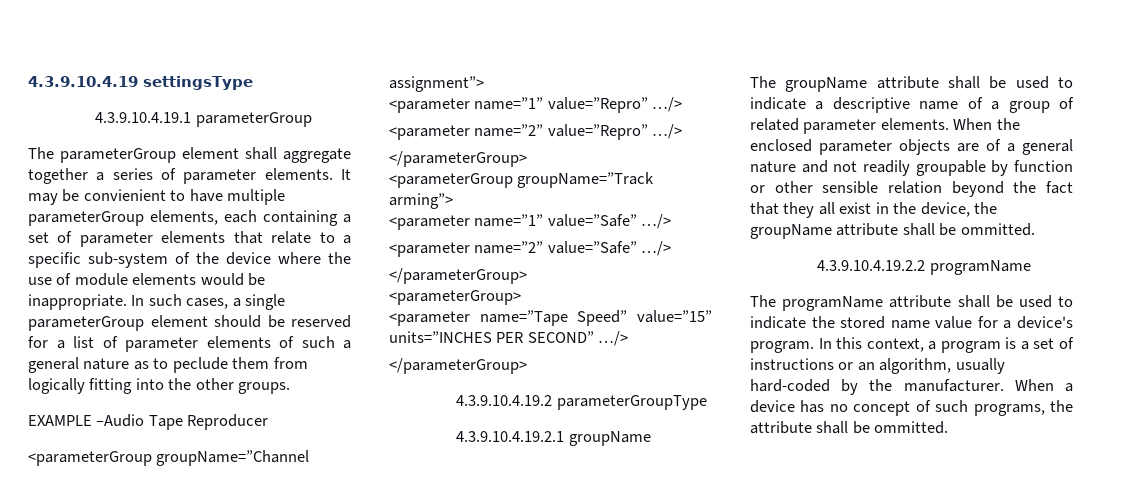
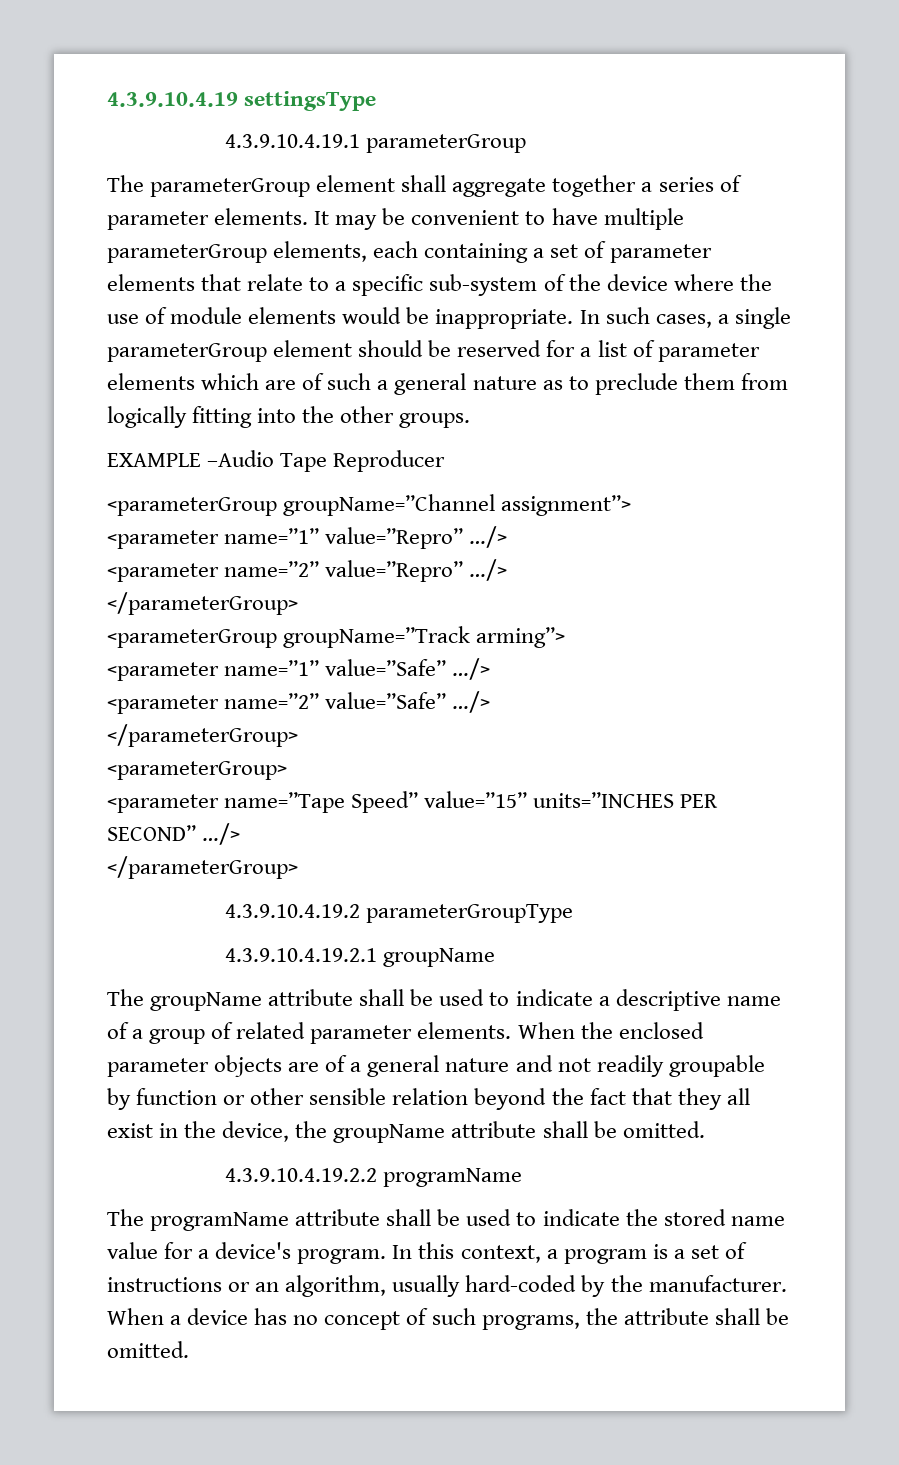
- It may be convienient to have multiple parameterGroup elements, each containing a set of parameter elements that relate to a specific sub-system of the device where the use of module elements would be inappropriate.
+ It may be convenient to have multiple parameterGroup elements, each containing a set of parameter elements that relate to a specific sub-system of the device where the use of module elements would be inappropriate.
- In such cases, a single parameterGroup element should be reserved for a list of parameter elements of such a general nature as to peclude them from logically fitting into the other groups.
+ In such cases, a single parameterGroup element should be reserved for a list of parameter elements which are of such a general nature as to preclude them from logically fitting into the other groups.
- When the enclosed parameter objects are of a general nature and not readily groupable by function or other sensible relation beyond the fact that they all exist in the device, the groupName attribute shall be ommitted.
+ When the enclosed parameter objects are of a general nature and not readily groupable by function or other sensible relation beyond the fact that they all exist in the device, the groupName attribute shall be omitted.
- When a device has no concept of such programs, the attribute shall be ommitted.
+ When a device has no concept of such programs, the attribute shall be omitted.

